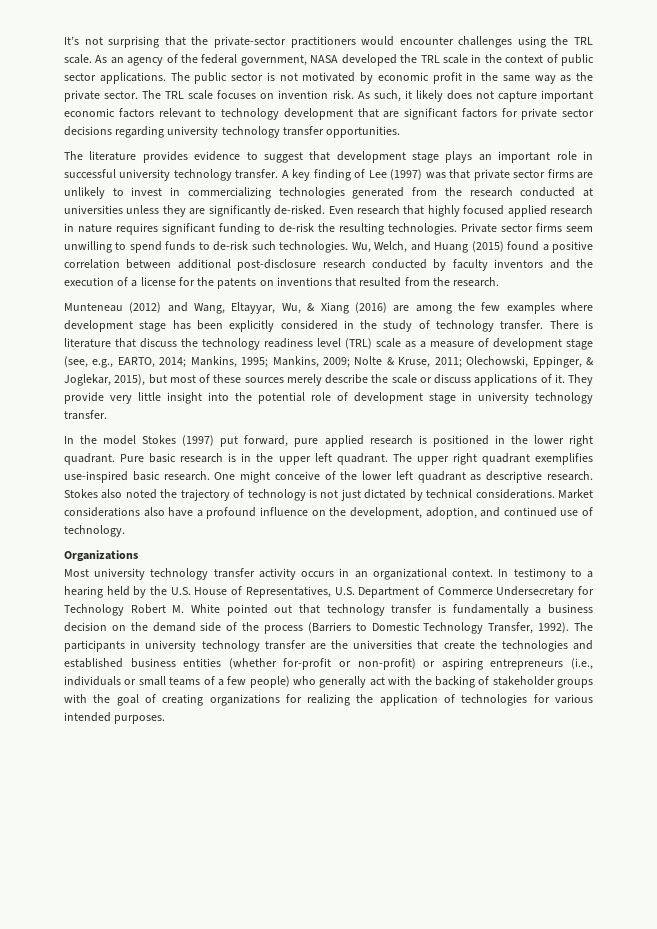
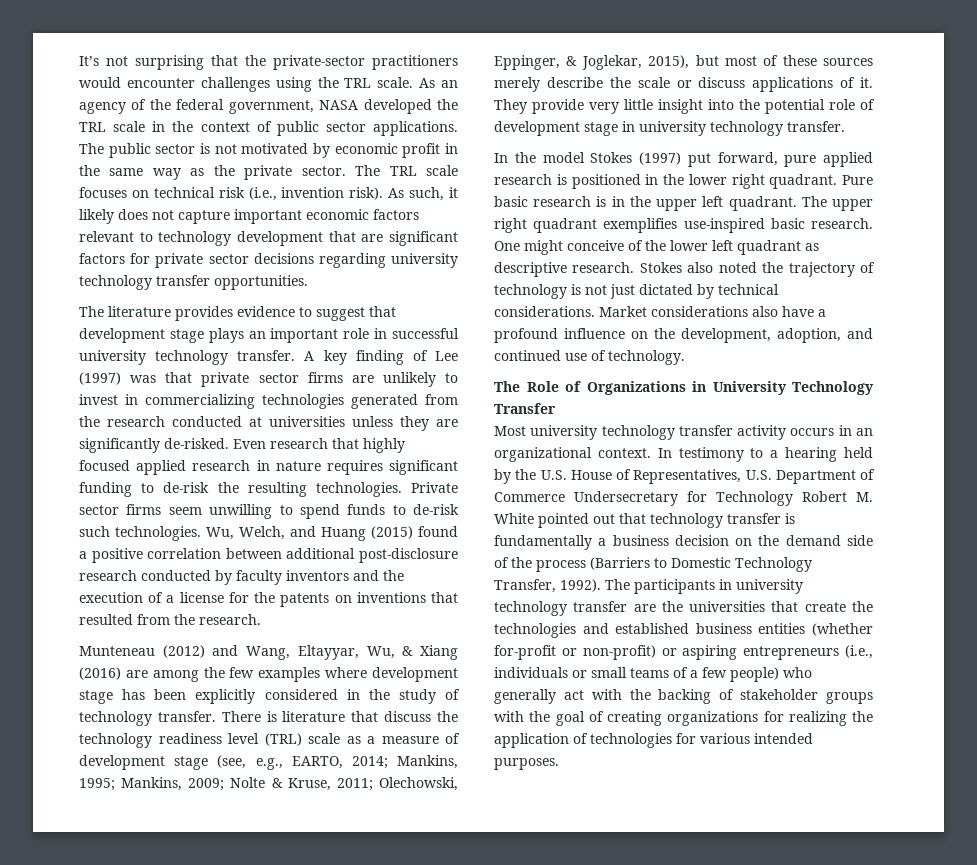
- The TRL scale focuses on invention risk.
+ The TRL scale focuses on technical risk (i.e., invention risk).
- Organizations
+ The Role of Organizations in University Technology Transfer

